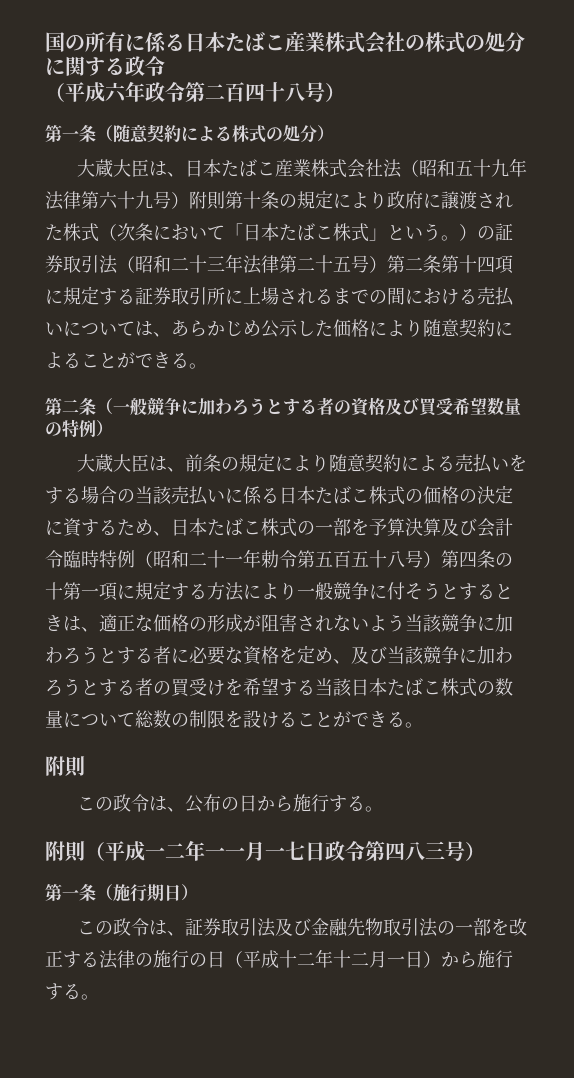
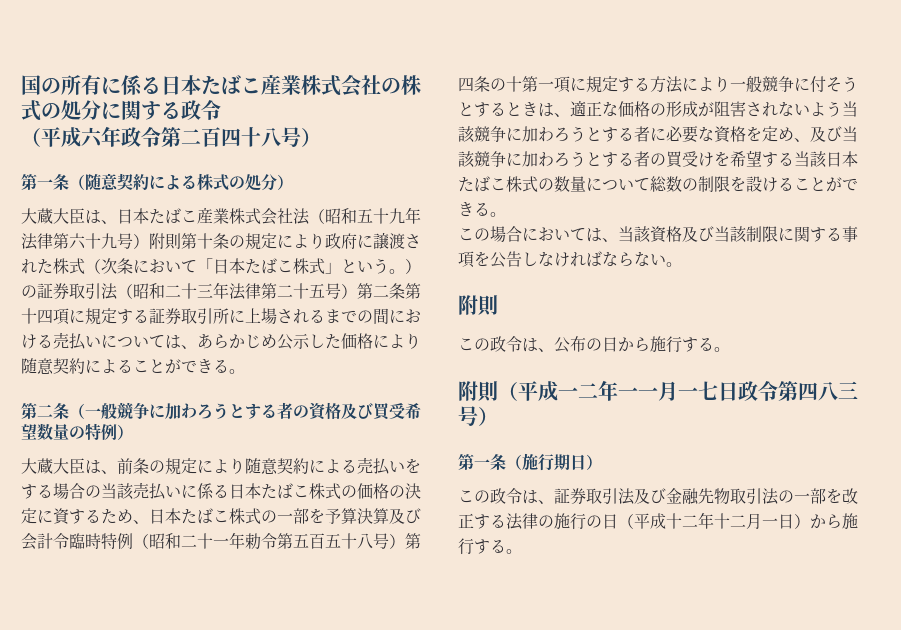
+ この場合においては、当該資格及び当該制限に関する事項を公告しなければならない。

